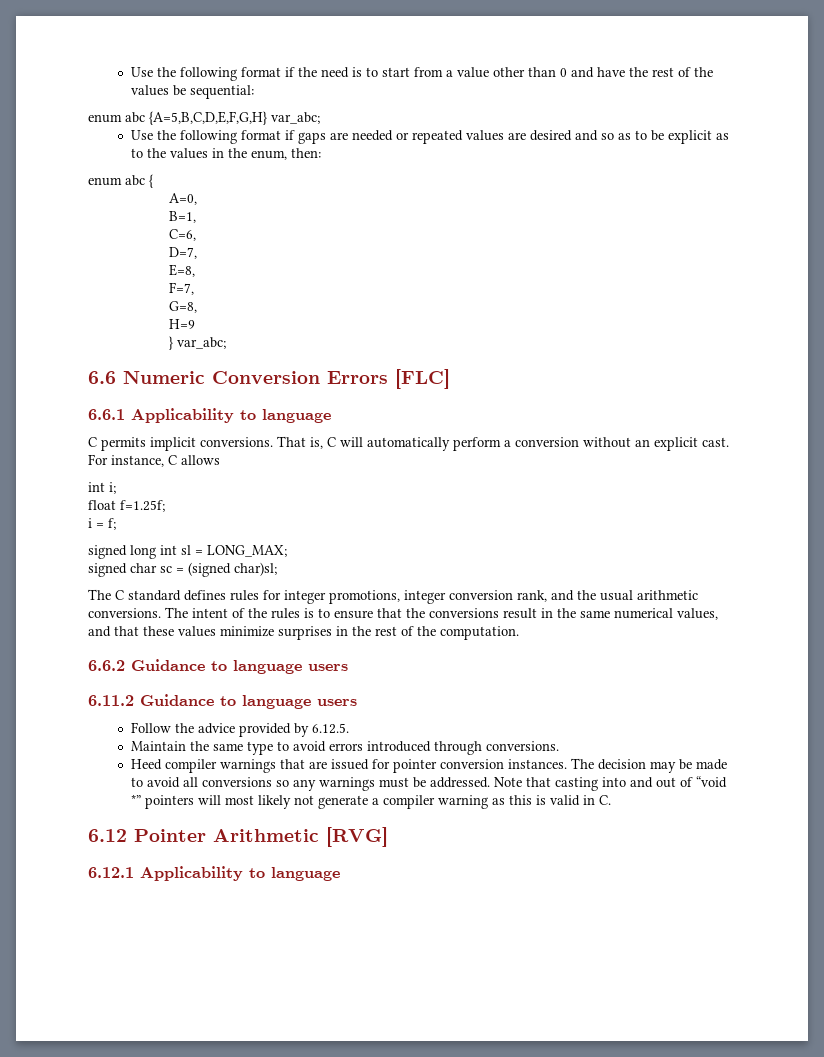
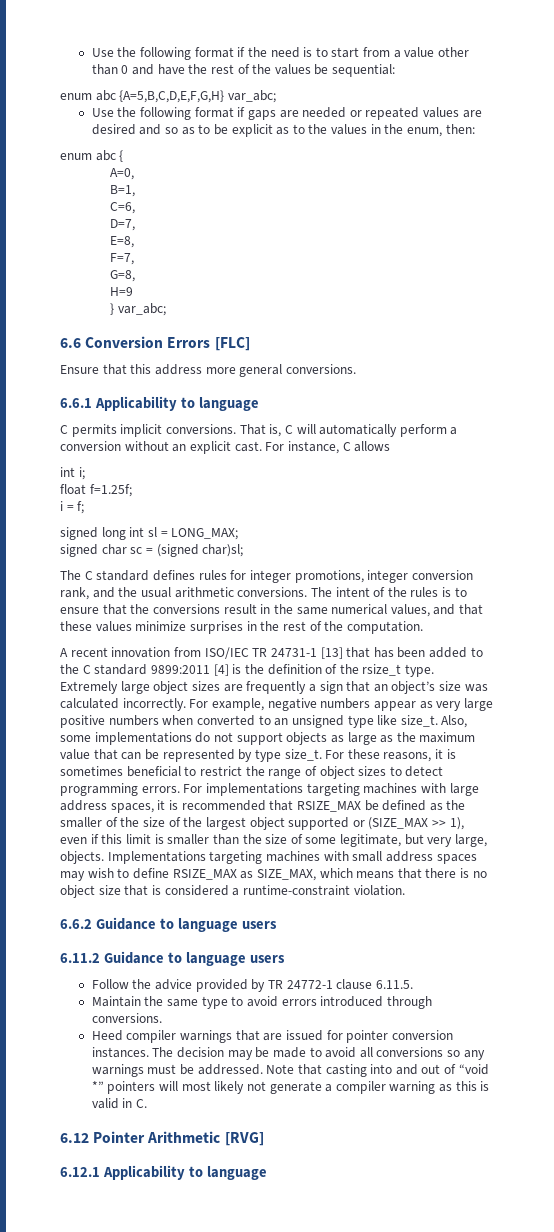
- 6.6 Numeric Conversion Errors [FLC]
+ 6.6 Conversion Errors [FLC]
+ Ensure that this address more general conversions.
+ A recent innovation from ISO/IEC TR 24731-1 [13] that has been added to the C standard 9899:2011 [4] is the definition of the rsize_t type. Extremely large object sizes are frequently a sign that an object’s size was calculated incorrectly. For example, negative numbers appear as very large positive numbers when converted to an unsigned type like size_t. Also, some implementations do not support objects as large as the maximum value that can be represented by type size_t. For these reasons, it is sometimes beneficial to restrict the range of object sizes to detect programming errors. For implementations targeting machines with large address spaces, it is recommended that RSIZE_MAX be defined as the smaller of the size of the largest object supported or (SIZE_MAX >> 1), even if this limit is smaller than the size of some legitimate, but very large, objects. Implementations targeting machines with small address spaces may wish to define RSIZE_MAX as SIZE_MAX, which means that there is no object size that is considered a runtime-constraint violation.
- Follow the advice provided by 6.12.5.
+ Follow the advice provided by TR 24772-1 clause 6.11.5.

